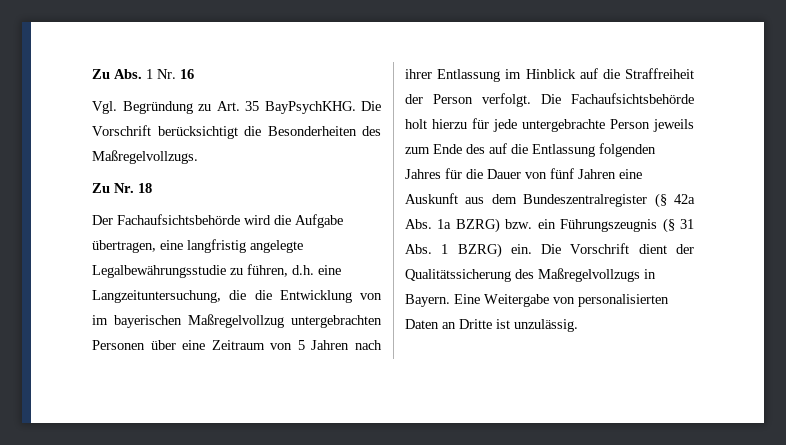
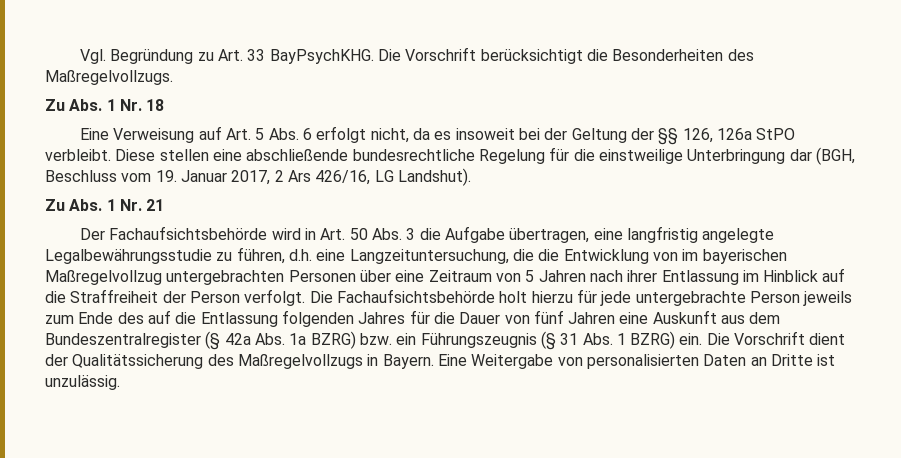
- Zu Abs. 1 Nr. 16
- Vgl. Begründung zu Art. 35 BayPsychKHG.
+ Vgl. Begründung zu Art. 33 BayPsychKHG.
- Zu Nr. 18
+ Zu Abs. 1 Nr. 18
- Der Fachaufsichtsbehörde wird die Aufgabe übertragen, eine langfristig angelegte Legalbewährungsstudie zu führen, d.h. eine Langzeituntersuchung, die die Entwicklung von im bayerischen Maßregelvollzug untergebrachten Personen über eine Zeitraum von 5 Jahren nach ihrer Entlassung im Hinblick auf die Straffreiheit der Person verfolgt.
+ Eine Verweisung auf Art. 5 Abs. 6 erfolgt nicht, da es insoweit bei der Geltung der §§ 126, 126a StPO verbleibt. Diese stellen eine abschließende bundesrechtliche Regelung für die einstweilige Unterbringung dar (BGH, Beschluss vom 19. Januar 2017, 2 Ars 426/16, LG Landshut).
+ Zu Abs. 1 Nr. 21
+ Der Fachaufsichtsbehörde wird in Art. 50 Abs. 3 die Aufgabe übertragen, eine langfristig angelegte Legalbewährungsstudie zu führen, d.h. eine Langzeituntersuchung, die die Entwicklung von im bayerischen Maßregelvollzug untergebrachten Personen über eine Zeitraum von 5 Jahren nach ihrer Entlassung im Hinblick auf die Straffreiheit der Person verfolgt.

